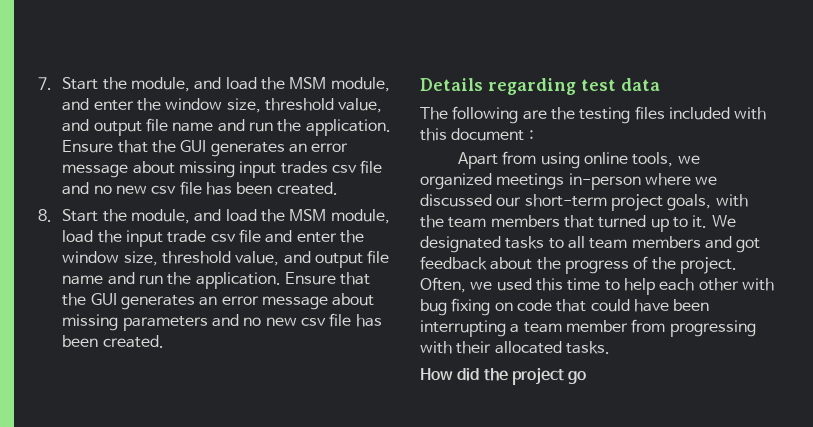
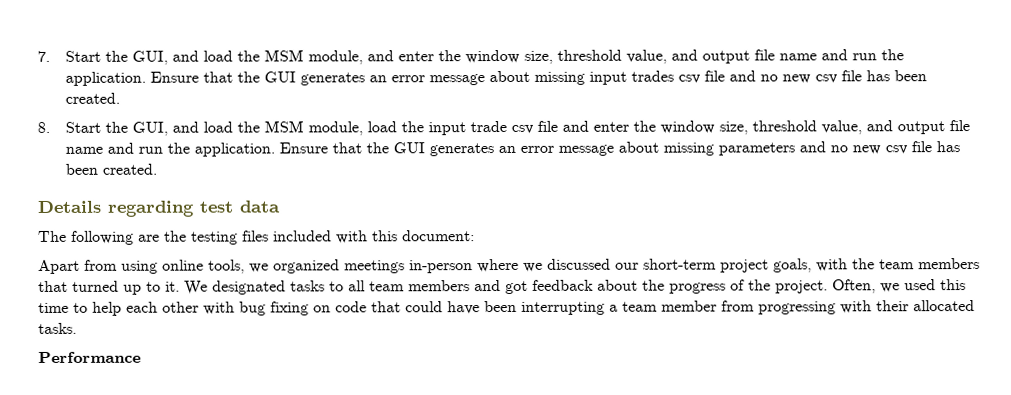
- 7. Start the module, and load the MSM module, and enter the window size, threshold value, and output file name and run the application.
+ 7. Start the GUI, and load the MSM module, and enter the window size, threshold value, and output file name and run the application.
- 8. Start the module, and load the MSM module, load the input trade csv file and enter the window size, threshold value, and output file name and run the application.
+ 8. Start the GUI, and load the MSM module, load the input trade csv file and enter the window size, threshold value, and output file name and run the application.
- The following are the testing files included with this document :
+ The following are the testing files included with this document:
- How did the project go
+ Performance

